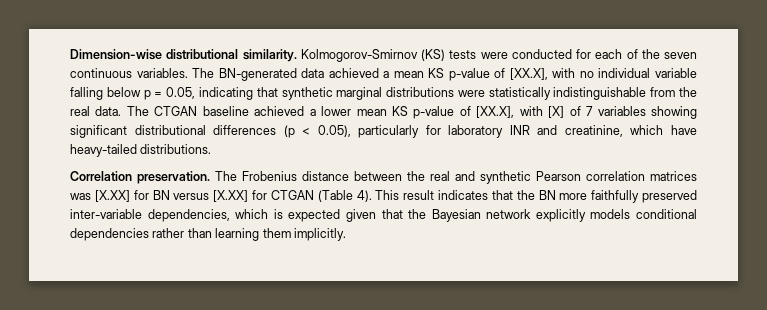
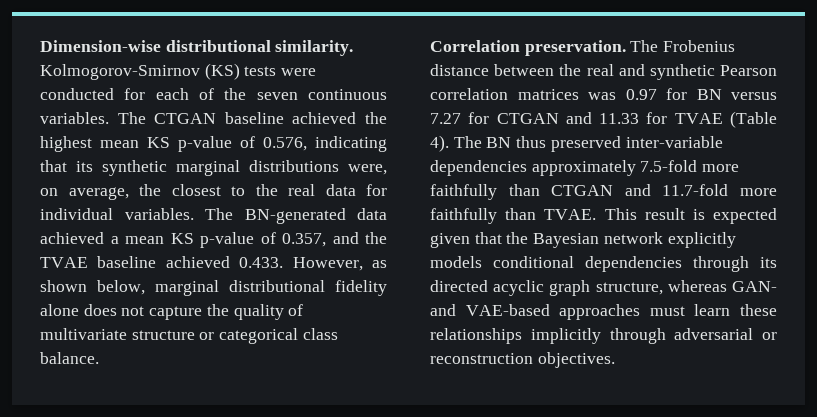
- The BN-generated data achieved a mean KS p-value of [XX.X], with no individual variable falling below p = 0.05, indicating that synthetic marginal distributions were statistically indistinguishable from the real data. The CTGAN baseline achieved a lower mean KS p-value of [XX.X], with [X] of 7 variables showing significant distributional differences (p < 0.05), particularly for laboratory INR and creatinine, which have heavy-tailed distributions.
+ The CTGAN baseline achieved the highest mean KS p-value of 0.576, indicating that its synthetic marginal distributions were, on average, the closest to the real data for individual variables. The BN-generated data achieved a mean KS p-value of 0.357, and the TVAE baseline achieved 0.433. However, as shown below, marginal distributional fidelity alone does not capture the quality of multivariate structure or categorical class balance.
- The Frobenius distance between the real and synthetic Pearson correlation matrices was [X.XX] for BN versus [X.XX] for CTGAN (Table 4). This result indicates that the BN more faithfully preserved inter-variable dependencies, which is expected given that the Bayesian network explicitly models conditional dependencies rather than learning them implicitly.
+ The Frobenius distance between the real and synthetic Pearson correlation matrices was 0.97 for BN versus 7.27 for CTGAN and 11.33 for TVAE (Table 4). The BN thus preserved inter-variable dependencies approximately 7.5-fold more faithfully than CTGAN and 11.7-fold more faithfully than TVAE. This result is expected given that the Bayesian network explicitly models conditional dependencies through its directed acyclic graph structure, whereas GAN- and VAE-based approaches must learn these relationships implicitly through adversarial or reconstruction objectives.

